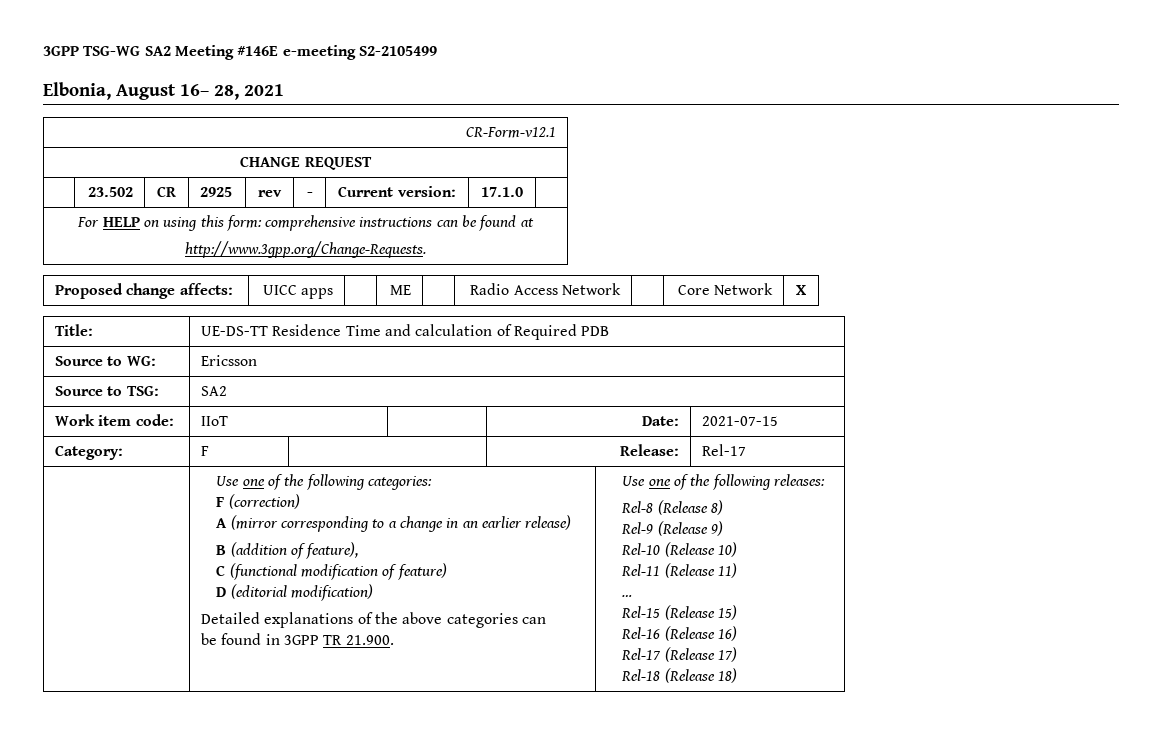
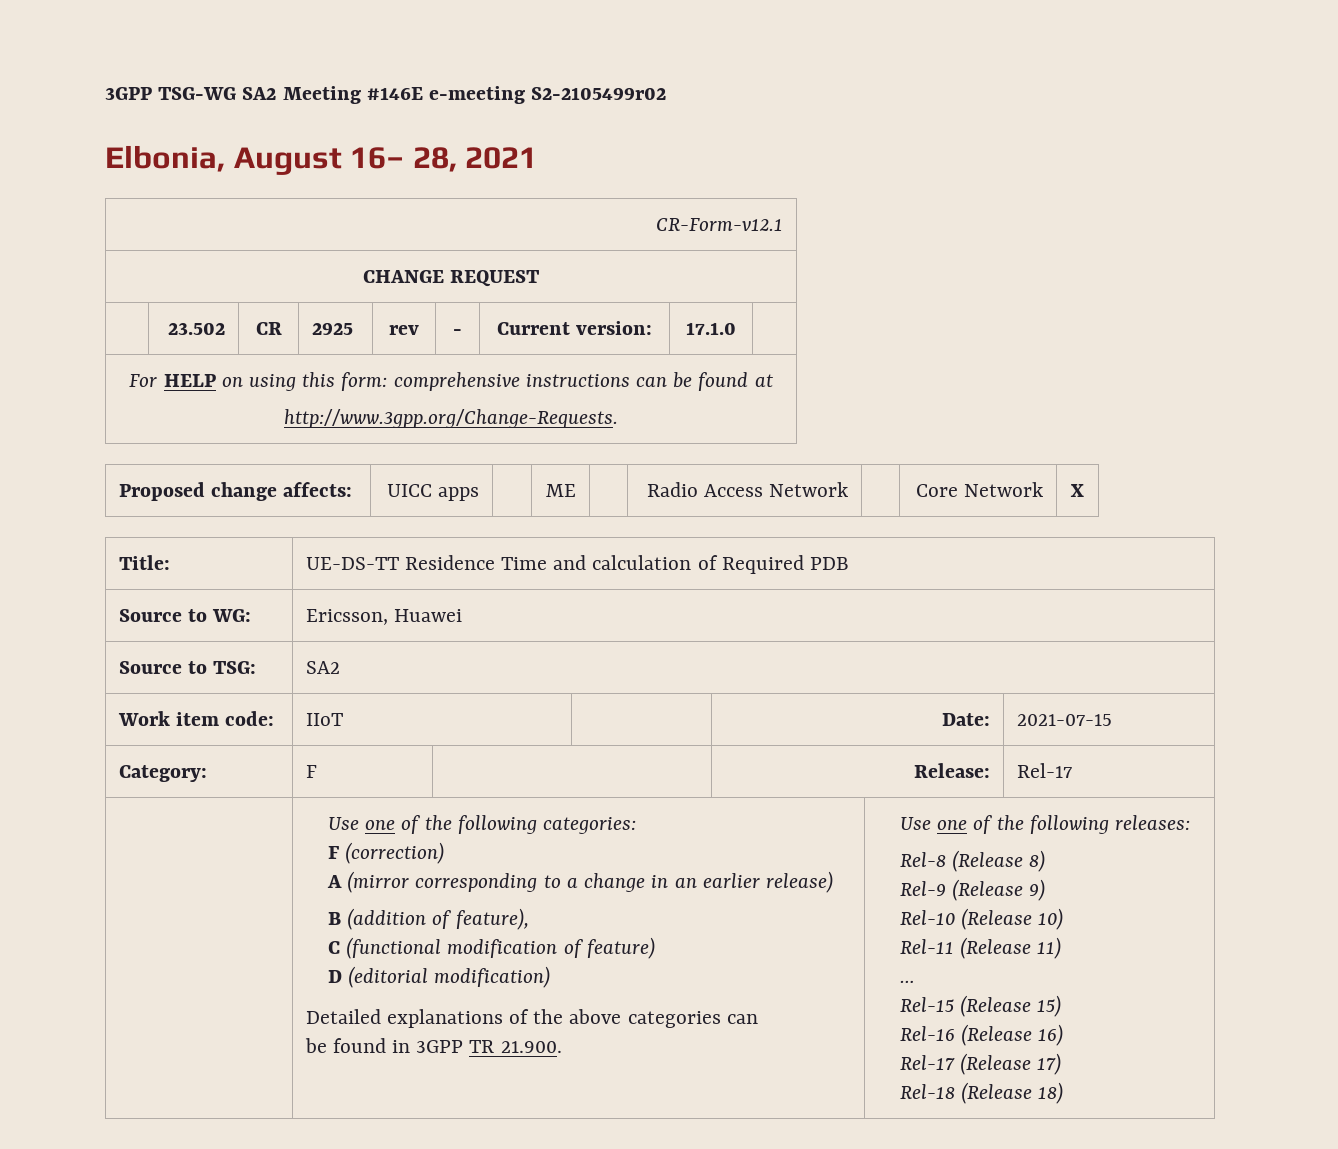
- 3GPP TSG-WG SA2 Meeting #146E e-meeting S2-2105499
+ 3GPP TSG-WG SA2 Meeting #146E e-meeting S2-2105499r02
- Source to WG: | Ericsson
+ Source to WG: | Ericsson, Huawei

